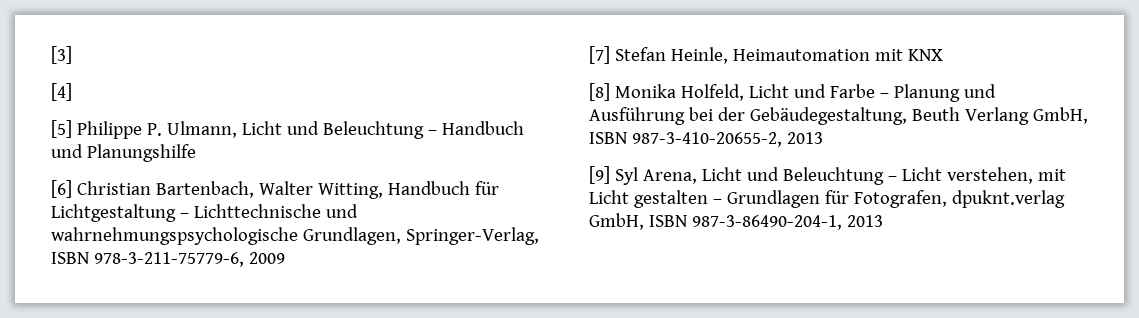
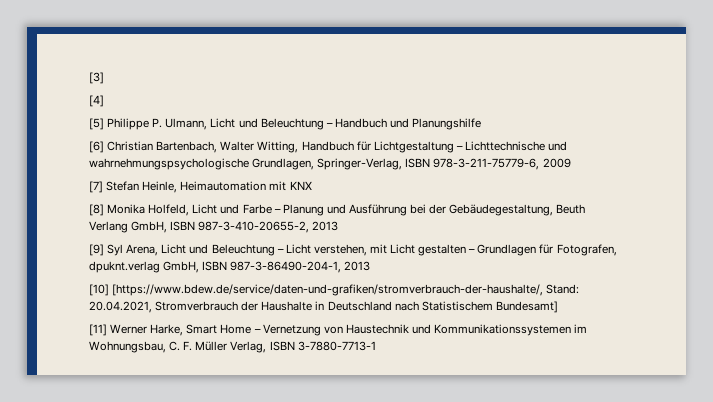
+ [10] [https://www.bdew.de/service/daten-und-grafiken/stromverbrauch-der-haushalte/, Stand: 20.04.2021, Stromverbrauch der Haushalte in Deutschland nach Statistischem Bundesamt]
+ [11] Werner Harke, Smart Home – Vernetzung von Haustechnik und Kommunikationssystemen im Wohnungsbau, C. F. Müller Verlag, ISBN 3-7880-7713-1

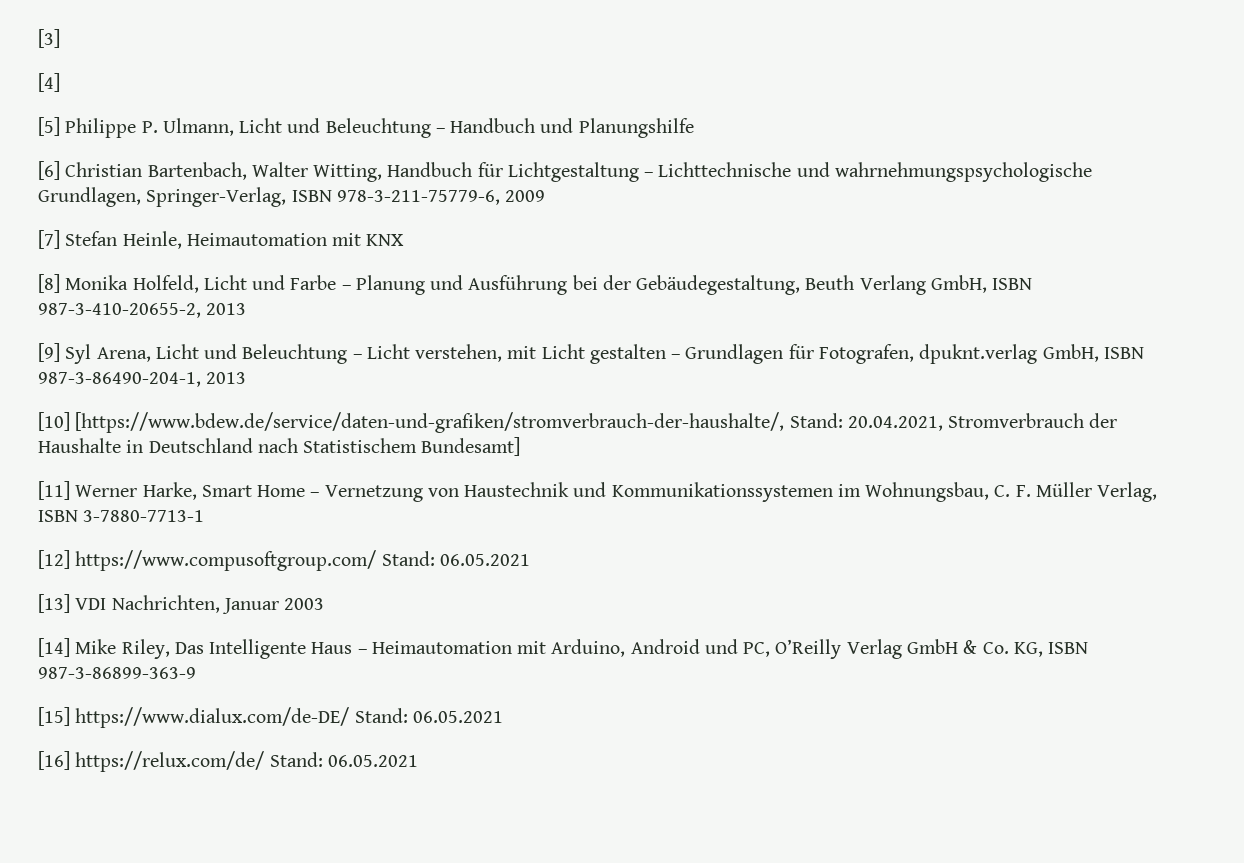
+ [12] https://www.compusoftgroup.com/ Stand: 06.05.2021
+ [13] VDI Nachrichten, Januar 2003
+ [14] Mike Riley, Das Intelligente Haus – Heimautomation mit Arduino, Android und PC, O’Reilly Verlag GmbH & Co. KG, ISBN 987-3-86899-363-9
+ [15] https://www.dialux.com/de-DE/ Stand: 06.05.2021
+ [16] https://relux.com/de/ Stand: 06.05.2021

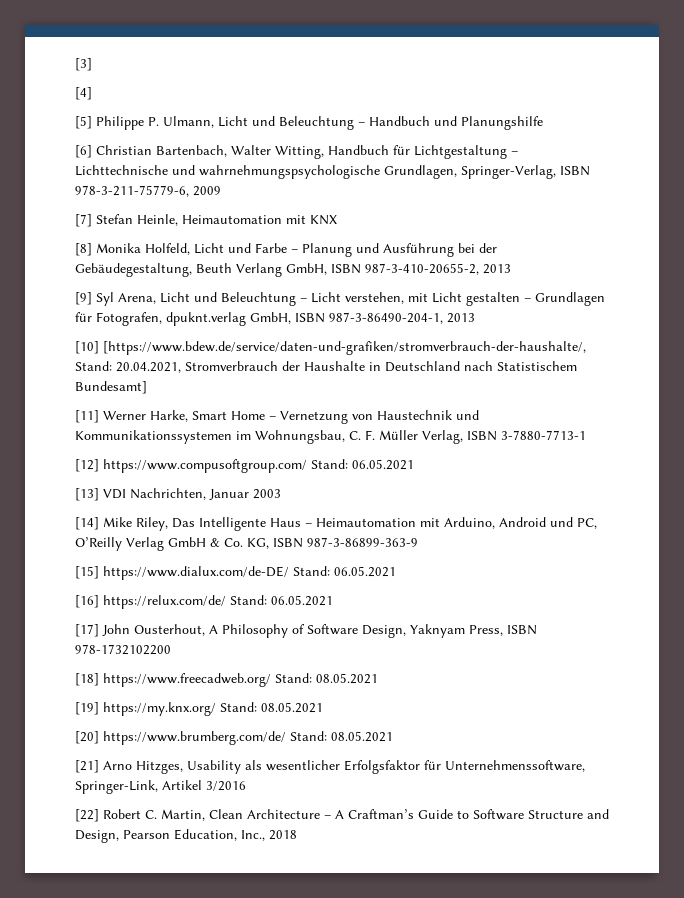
+ [17] John Ousterhout, A Philosophy of Software Design, Yaknyam Press, ISBN 978-1732102200
+ [18] https://www.freecadweb.org/ Stand: 08.05.2021
+ [19] https://my.knx.org/ Stand: 08.05.2021
+ [20] https://www.brumberg.com/de/ Stand: 08.05.2021
+ [21] Arno Hitzges, Usability als wesentlicher Erfolgsfaktor für Unternehmenssoftware, Springer-Link, Artikel 3/2016
+ [22] Robert C. Martin, Clean Architecture – A Craftman’s Guide to Software Structure and Design, Pearson Education, Inc., 2018

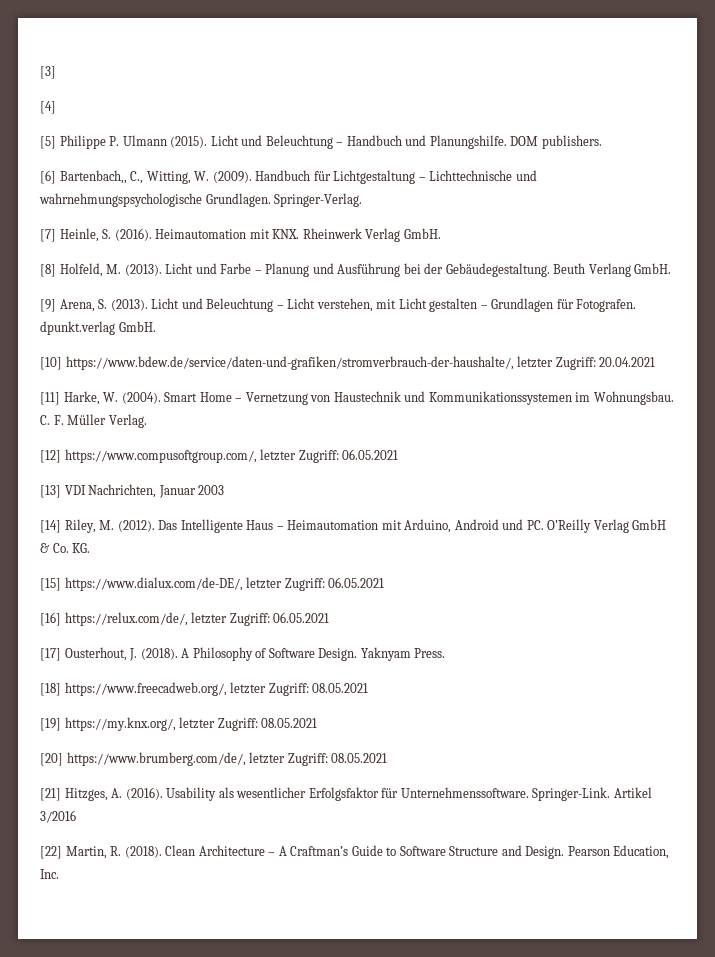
- [5] Philippe P. Ulmann, Licht und Beleuchtung – Handbuch und Planungshilfe
- [6] Christian Bartenbach, Walter Witting, Handbuch für Lichtgestaltung – Lichttechnische und wahrnehmungspsychologische Grundlagen, Springer-Verlag, ISBN 978-3-211-75779-6, 2009
- [7] Stefan Heinle, Heimautomation mit KNX
- [8] Monika Holfeld, Licht und Farbe – Planung und Ausführung bei der Gebäudegestaltung, Beuth Verlang GmbH, ISBN 987-3-410-20655-2, 2013
- [9] Syl Arena, Licht und Beleuchtung – Licht verstehen, mit Licht gestalten – Grundlagen für Fotografen, dpuknt.verlag GmbH, ISBN 987-3-86490-204-1, 2013
- [10] [https://www.bdew.de/service/daten-und-grafiken/stromverbrauch-der-haushalte/, Stand: 20.04.2021, Stromverbrauch der Haushalte in Deutschland nach Statistischem Bundesamt]
- [11] Werner Harke, Smart Home – Vernetzung von Haustechnik und Kommunikationssystemen im Wohnungsbau, C. F. Müller Verlag, ISBN 3-7880-7713-1
- [12] https://www.compusoftgroup.com/ Stand: 06.05.2021
+ [5] Philippe P. Ulmann (2015). Licht und Beleuchtung – Handbuch und Planungshilfe. DOM publishers.
+ [6] Bartenbach,, C., Witting, W. (2009). Handbuch für Lichtgestaltung – Lichttechnische und wahrnehmungspsychologische Grundlagen. Springer-Verlag.
+ [7] Heinle, S. (2016). Heimautomation mit KNX. Rheinwerk Verlag GmbH.
+ [8] Holfeld, M. (2013). Licht und Farbe – Planung und Ausführung bei der Gebäudegestaltung. Beuth Verlang GmbH.
+ [9] Arena, S. (2013). Licht und Beleuchtung – Licht verstehen, mit Licht gestalten – Grundlagen für Fotografen. dpunkt.verlag GmbH.
+ [10] https://www.bdew.de/service/daten-und-grafiken/stromverbrauch-der-haushalte/, letzter Zugriff: 20.04.2021
+ [11] Harke, W. (2004). Smart Home – Vernetzung von Haustechnik und Kommunikationssystemen im Wohnungsbau. C. F. Müller Verlag.
+ [12] https://www.compusoftgroup.com/, letzter Zugriff: 06.05.2021
- [14] Mike Riley, Das Intelligente Haus – Heimautomation mit Arduino, Android und PC, O’Reilly Verlag GmbH & Co. KG, ISBN 987-3-86899-363-9
- [15] https://www.dialux.com/de-DE/ Stand: 06.05.2021
+ [14] Riley, M. (2012). Das Intelligente Haus – Heimautomation mit Arduino, Android und PC. O’Reilly Verlag GmbH & Co. KG.
+ [15] https://www.dialux.com/de-DE/, letzter Zugriff: 06.05.2021
- [16] https://relux.com/de/ Stand: 06.05.2021
+ [16] https://relux.com/de/, letzter Zugriff: 06.05.2021
- [17] John Ousterhout, A Philosophy of Software Design, Yaknyam Press, ISBN 978-1732102200
- [18] https://www.freecadweb.org/ Stand: 08.05.2021
+ [17] Ousterhout, J. (2018). A Philosophy of Software Design. Yaknyam Press.
+ [18] https://www.freecadweb.org/, letzter Zugriff: 08.05.2021
- [19] https://my.knx.org/ Stand: 08.05.2021
+ [19] https://my.knx.org/, letzter Zugriff: 08.05.2021
- [20] https://www.brumberg.com/de/ Stand: 08.05.2021
+ [20] https://www.brumberg.com/de/, letzter Zugriff: 08.05.2021
- [21] Arno Hitzges, Usability als wesentlicher Erfolgsfaktor für Unternehmenssoftware, Springer-Link, Artikel 3/2016
+ [21] Hitzges, A. (2016). Usability als wesentlicher Erfolgsfaktor für Unternehmenssoftware. Springer-Link. Artikel 3/2016
- [22] Robert C. Martin, Clean Architecture – A Craftman’s Guide to Software Structure and Design, Pearson Education, Inc., 2018
+ [22] Martin, R. (2018). Clean Architecture – A Craftman’s Guide to Software Structure and Design. Pearson Education, Inc.

